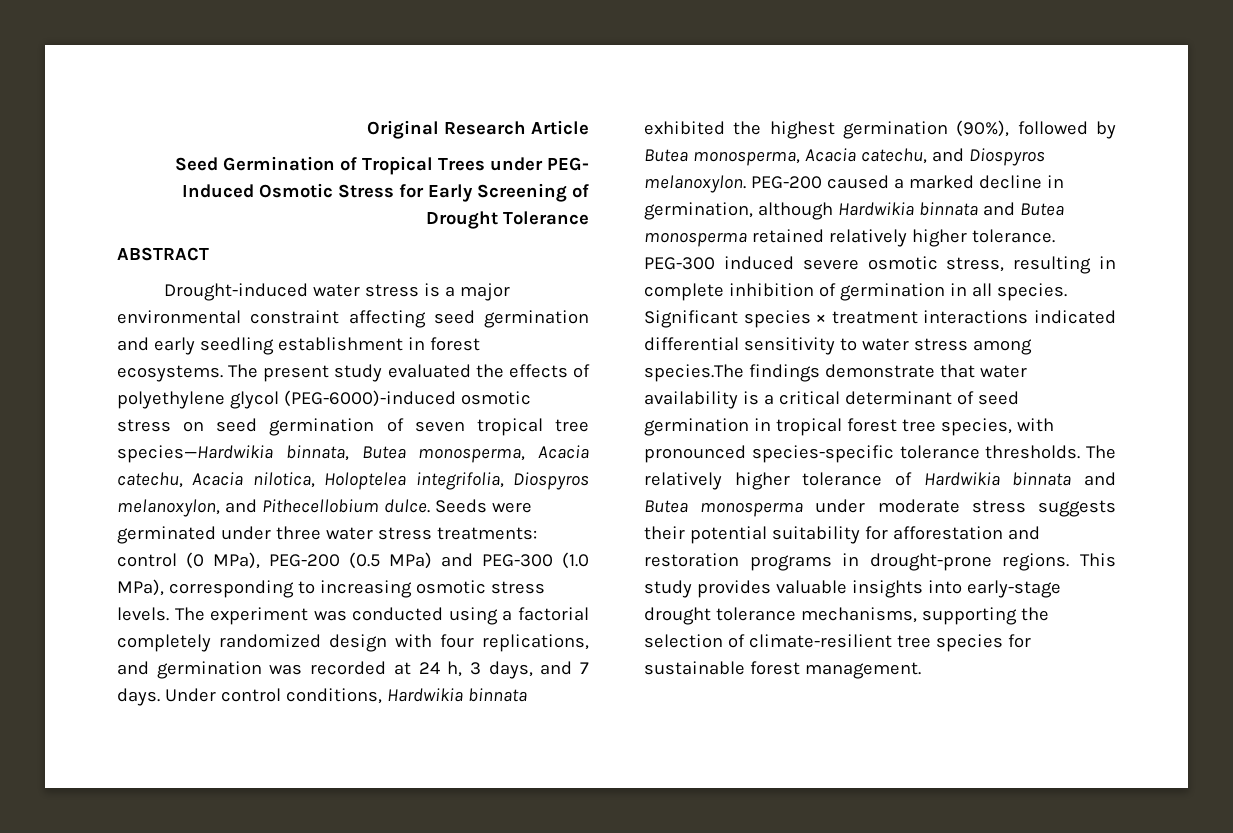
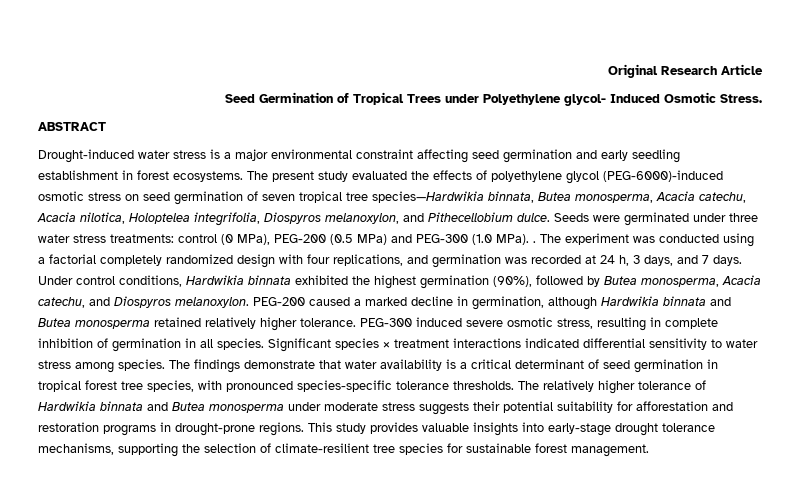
- Seed Germination of Tropical Trees under PEG- Induced Osmotic Stress for Early Screening of Drought Tolerance
+ Seed Germination of Tropical Trees under Polyethylene glycol- Induced Osmotic Stress.
- Seeds were germinated under three water stress treatments: control (0 MPa), PEG-200 (0.5 MPa) and PEG-300 (1.0 MPa), corresponding to increasing osmotic stress levels.
+ Seeds were germinated under three water stress treatments: control (0 MPa), PEG-200 (0.5 MPa) and PEG-300 (1.0 MPa). .
- Significant species × treatment interactions indicated differential sensitivity to water stress among species.The findings demonstrate that water availability is a critical determinant of seed germination in tropical forest tree species, with pronounced species-specific tolerance thresholds.
+ Significant species × treatment interactions indicated differential sensitivity to water stress among species. The findings demonstrate that water availability is a critical determinant of seed germination in tropical forest tree species, with pronounced species-specific tolerance thresholds.

